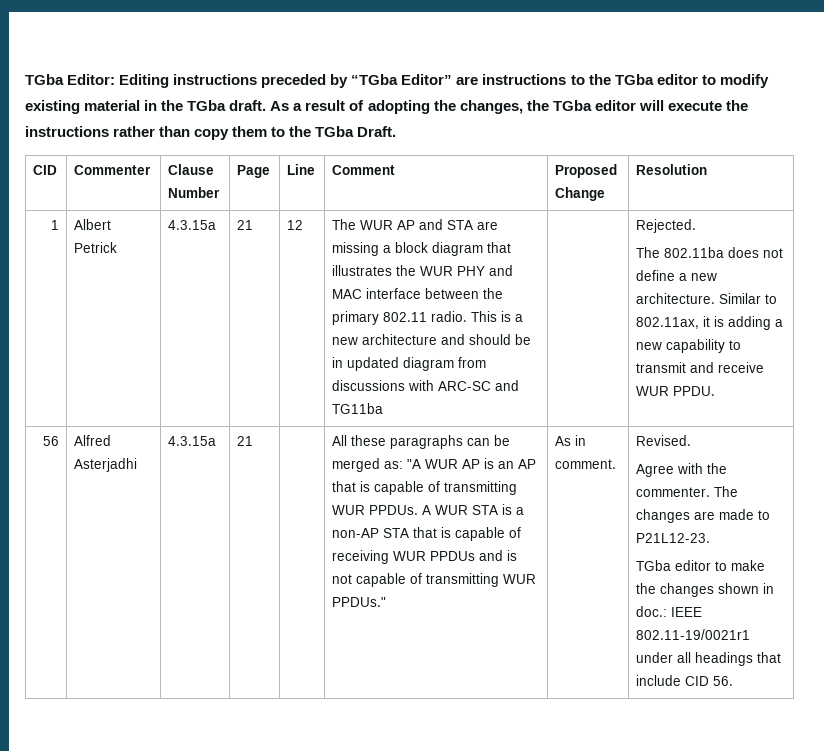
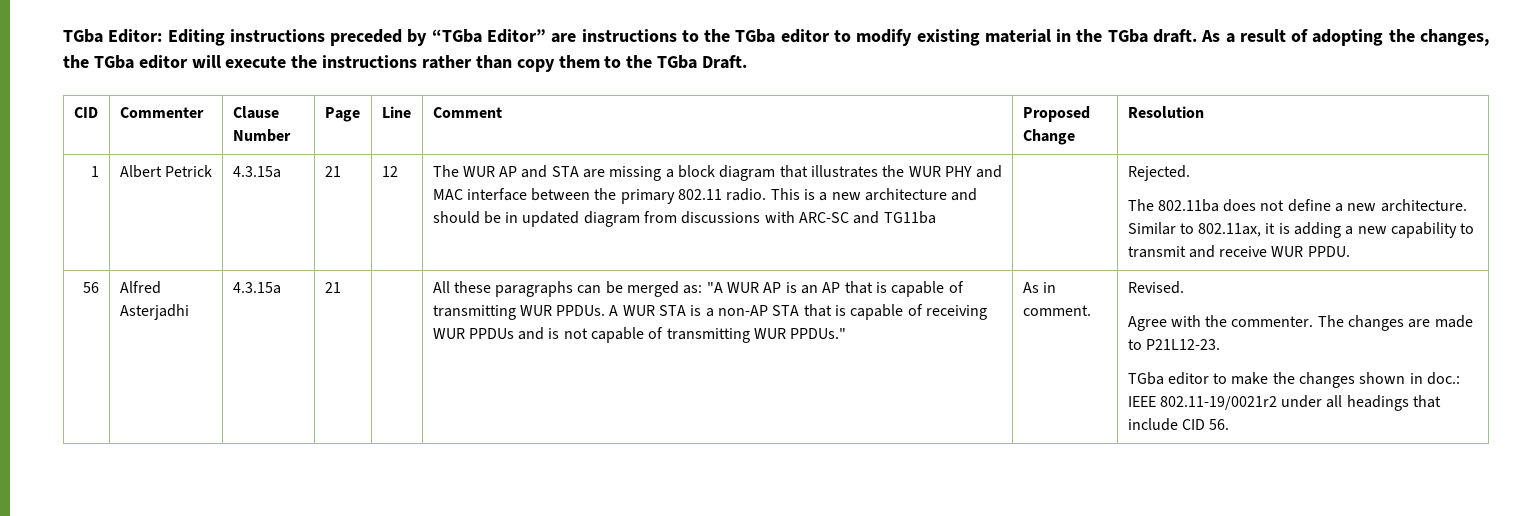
- TGba editor to make the changes shown in doc.: IEEE 802.11-19/0021r1 under all headings that include CID 56.
+ TGba editor to make the changes shown in doc.: IEEE 802.11-19/0021r2 under all headings that include CID 56.

